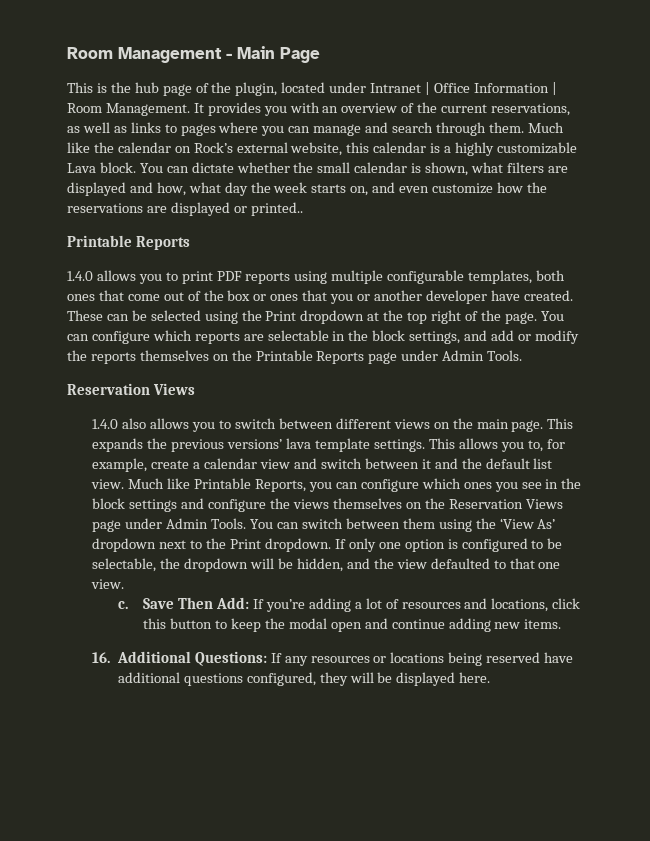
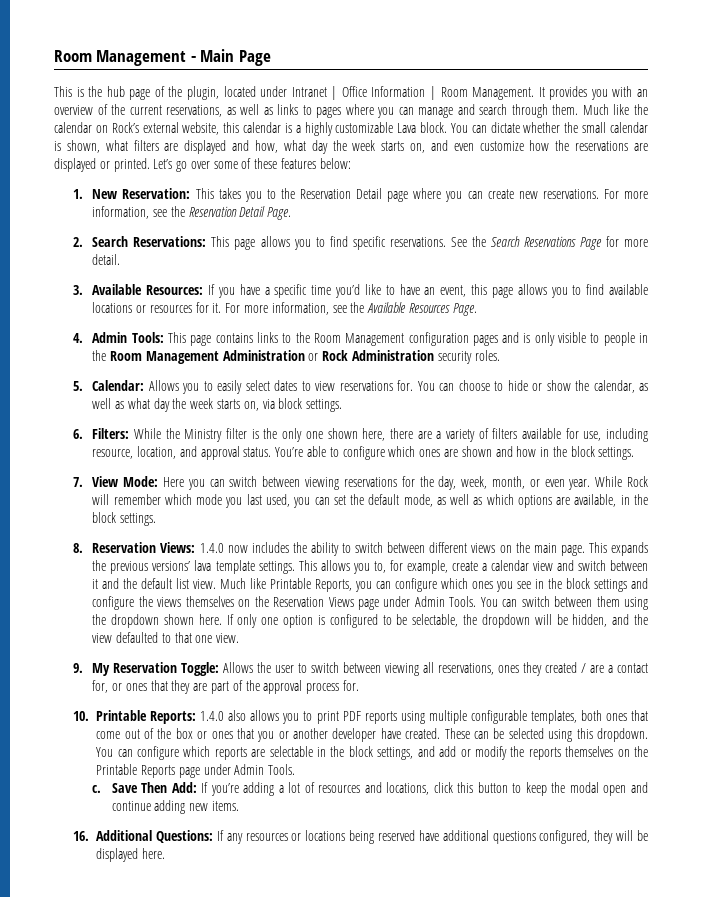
- You can dictate whether the small calendar is shown, what filters are displayed and how, what day the week starts on, and even customize how the reservations are displayed or printed..
- Printable Reports
- 1.4.0 allows you to print PDF reports using multiple configurable templates, both ones that come out of the box or ones that you or another developer have created. These can be selected using the Print dropdown at the top right of the page. You can configure which reports are selectable in the block settings, and add or modify the reports themselves on the Printable Reports page under Admin Tools.
- Reservation Views
- 1.4.0 also allows you to switch between different views on the main page.
+ You can dictate whether the small calendar is shown, what filters are displayed and how, what day the week starts on, and even customize how the reservations are displayed or printed. Let’s go over some of these features below:
+ 1. New Reservation: This takes you to the Reservation Detail page where you can create new reservations. For more information, see the Reservation Detail Page.
+ 2. Search Reservations: This page allows you to find specific reservations. See the Search Reservations Page for more detail.
+ 3. Available Resources: If you have a specific time you’d like to have an event, this page allows you to find available locations or resources for it. For more information, see the Available Resources Page.
+ 4. Admin Tools: This page contains links to the Room Management configuration pages and is only visible to people in the Room Management Administration or Rock Administration security roles.
+ 5. Calendar: Allows you to easily select dates to view reservations for. You can choose to hide or show the calendar, as well as what day the week starts on, via block settings.
+ 6. Filters: While the Ministry filter is the only one shown here, there are a variety of filters available for use, including resource, location, and approval status. You’re able to configure which ones are shown and how in the block settings.
+ 7. View Mode: Here you can switch between viewing reservations for the day, week, month, or even year. While Rock will remember which mode you last used, you can set the default mode, as well as which options are available, in the block settings.
+ 8. Reservation Views: 1.4.0 now includes the ability to switch between different views on the main page.
- You can switch between them using the ‘View As’ dropdown next to the Print dropdown.
+ You can switch between them using the dropdown shown here.
+ 9. My Reservation Toggle: Allows the user to switch between viewing all reservations, ones they created / are a contact for, or ones that they are part of the approval process for.
+ 10. Printable Reports: 1.4.0 also allows you to print PDF reports using multiple configurable templates, both ones that come out of the box or ones that you or another developer have created. These can be selected using this dropdown. You can configure which reports are selectable in the block settings, and add or modify the reports themselves on the Printable Reports page under Admin Tools.

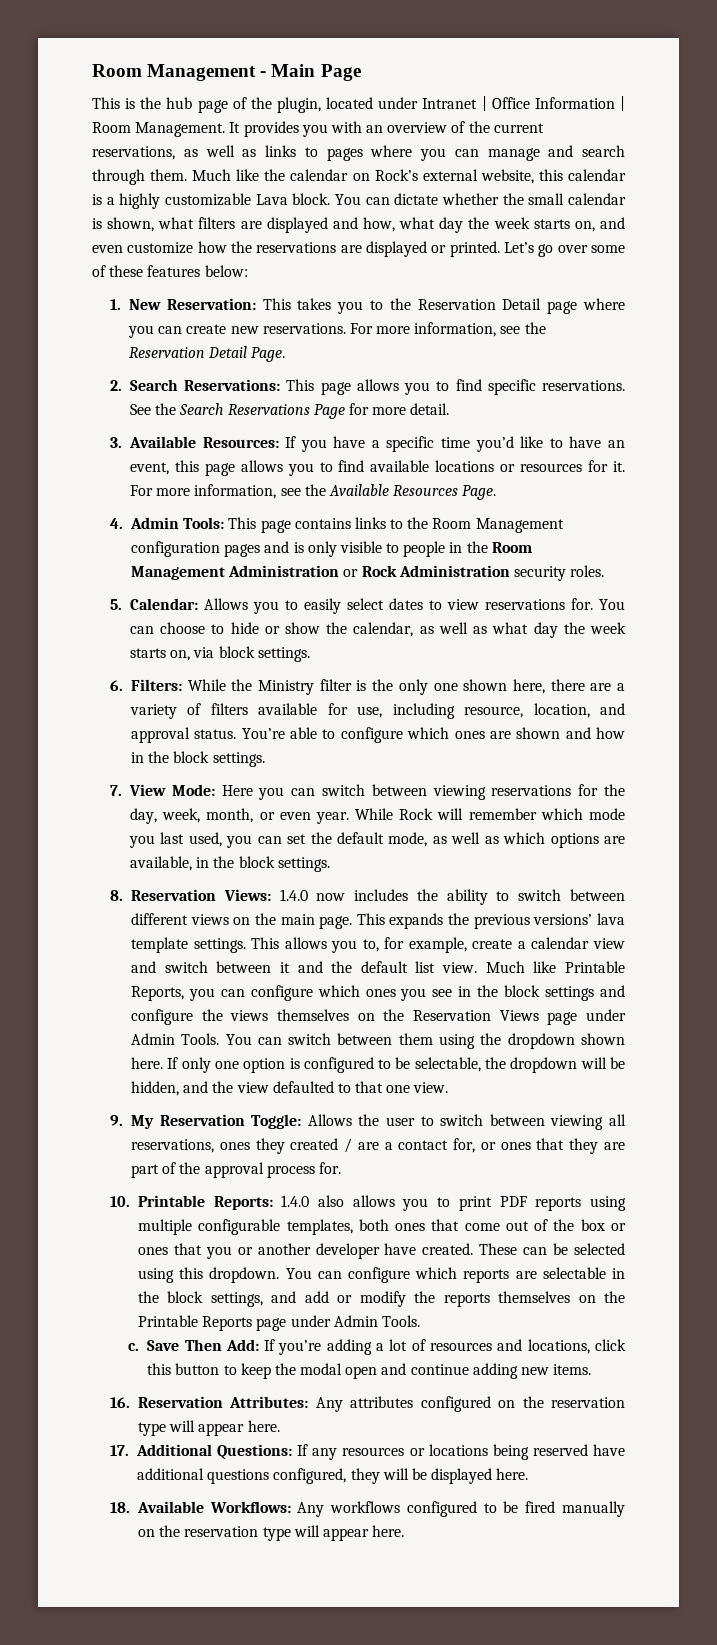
- 16. Additional Questions: If any resources or locations being reserved have additional questions configured, they will be displayed here.
+ 16. Reservation Attributes: Any attributes configured on the reservation type will appear here.
+ 17. Additional Questions: If any resources or locations being reserved have additional questions configured, they will be displayed here.
+ 18. Available Workflows: Any workflows configured to be fired manually on the reservation type will appear here.

